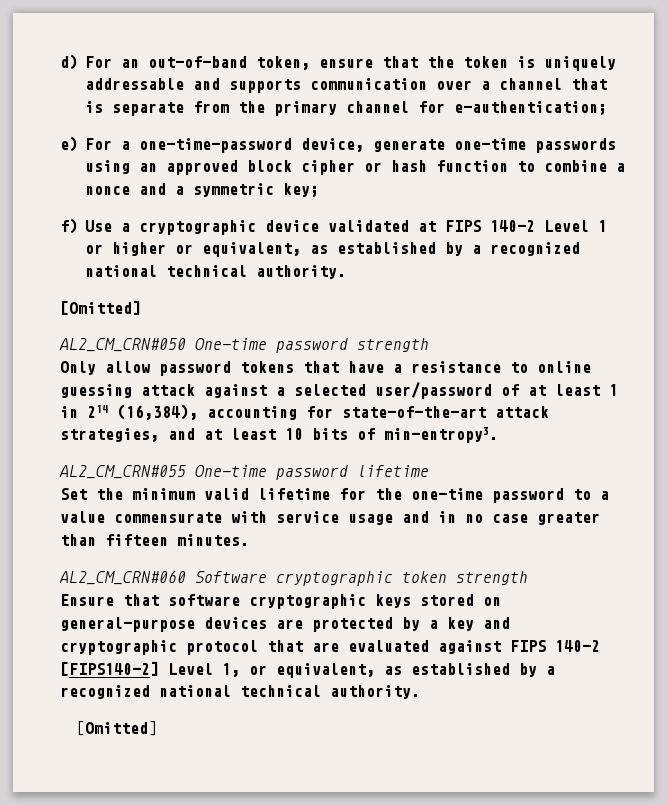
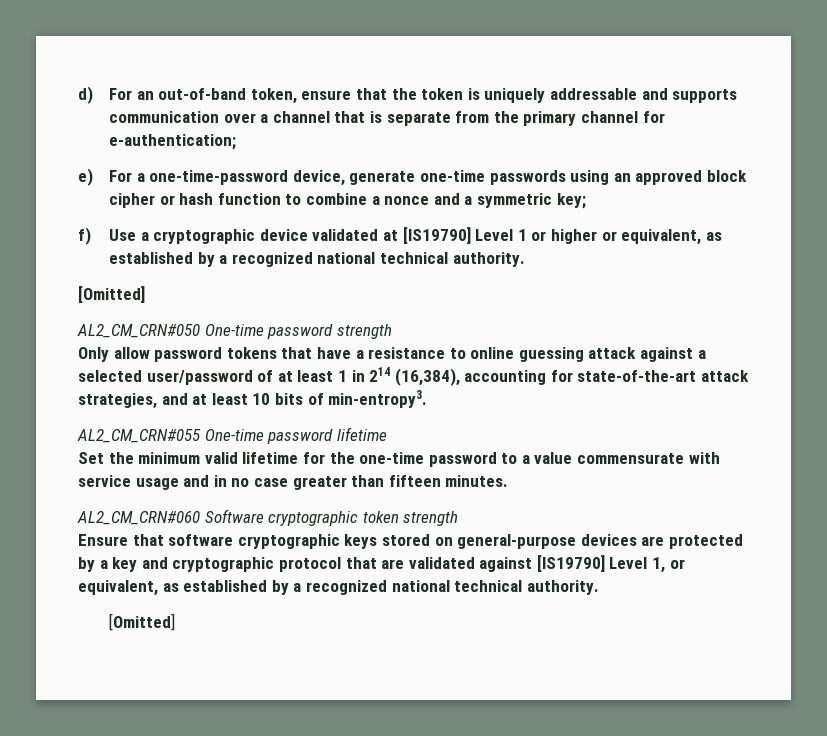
- f) Use a cryptographic device validated at FIPS 140-2 Level 1 or higher or equivalent, as established by a recognized national technical authority.
+ f) Use a cryptographic device validated at [IS19790] Level 1 or higher or equivalent, as established by a recognized national technical authority.
- Ensure that software cryptographic keys stored on general-purpose devices are protected by a key and cryptographic protocol that are evaluated against FIPS 140-2 [FIPS140-2] Level 1, or equivalent, as established by a recognized national technical authority.
+ Ensure that software cryptographic keys stored on general-purpose devices are protected by a key and cryptographic protocol that are validated against [IS19790] Level 1, or equivalent, as established by a recognized national technical authority.

